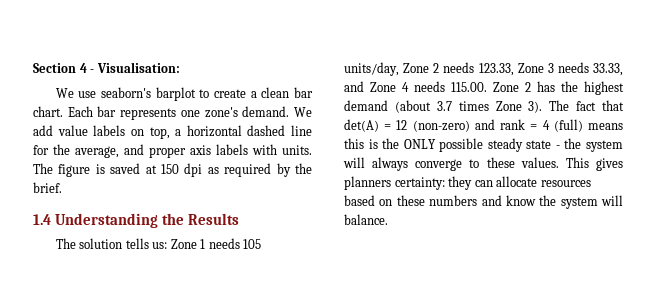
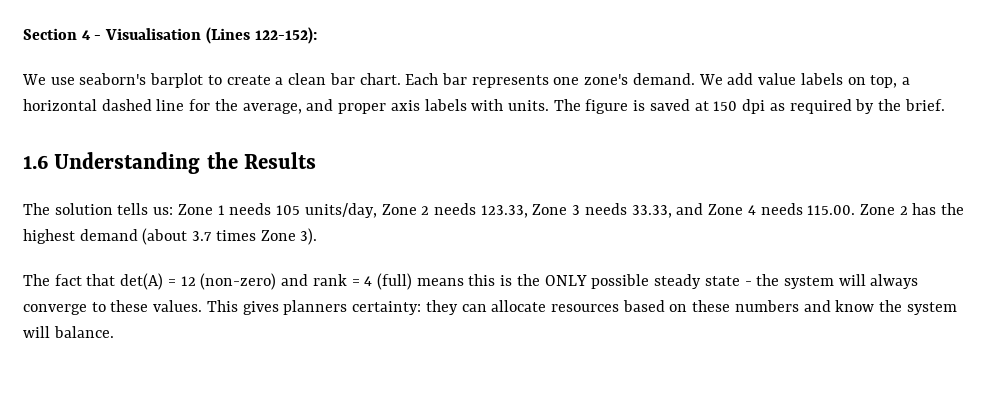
- Section 4 - Visualisation:
+ Section 4 - Visualisation (Lines 122-152):
- 1.4 Understanding the Results
+ 1.6 Understanding the Results
- Zone 1 needs 105 units/day, Zone 2 needs 123.33, Zone 3 needs 33.33, and Zone 4 needs 115.00. Zone 2 has the highest demand (about 3.7 times Zone 3). The fact that det(A) = 12 (non-zero) and rank = 4 (full) means this is the ONLY possible steady state - the system will always converge to these values.
+ Zone 1 needs 105 units/day, Zone 2 needs 123.33, Zone 3 needs 33.33, and Zone 4 needs 115.00. Zone 2 has the highest demand (about 3.7 times Zone 3).
+ The fact that det(A) = 12 (non-zero) and rank = 4 (full) means this is the ONLY possible steady state - the system will always converge to these values.

